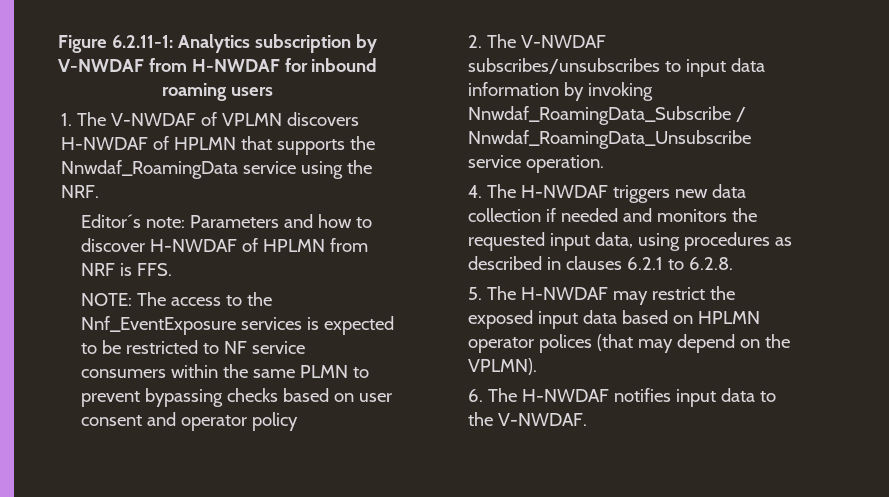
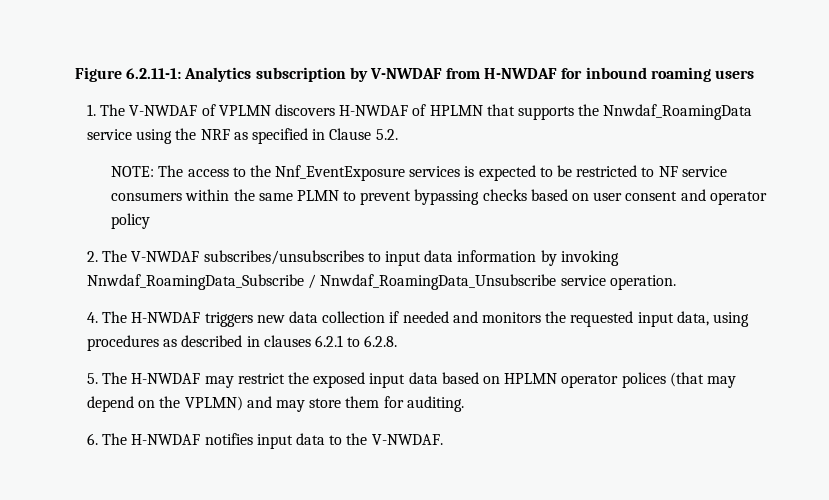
- 1. The V-NWDAF of VPLMN discovers H-NWDAF of HPLMN that supports the Nnwdaf_RoamingData service using the NRF.
- Editor´s note: Parameters and how to discover H-NWDAF of HPLMN from NRF is FFS.
+ 1. The V-NWDAF of VPLMN discovers H-NWDAF of HPLMN that supports the Nnwdaf_RoamingData service using the NRF as specified in Clause 5.2.
- 5. The H-NWDAF may restrict the exposed input data based on HPLMN operator polices (that may depend on the VPLMN).
+ 5. The H-NWDAF may restrict the exposed input data based on HPLMN operator polices (that may depend on the VPLMN) and may store them for auditing.

